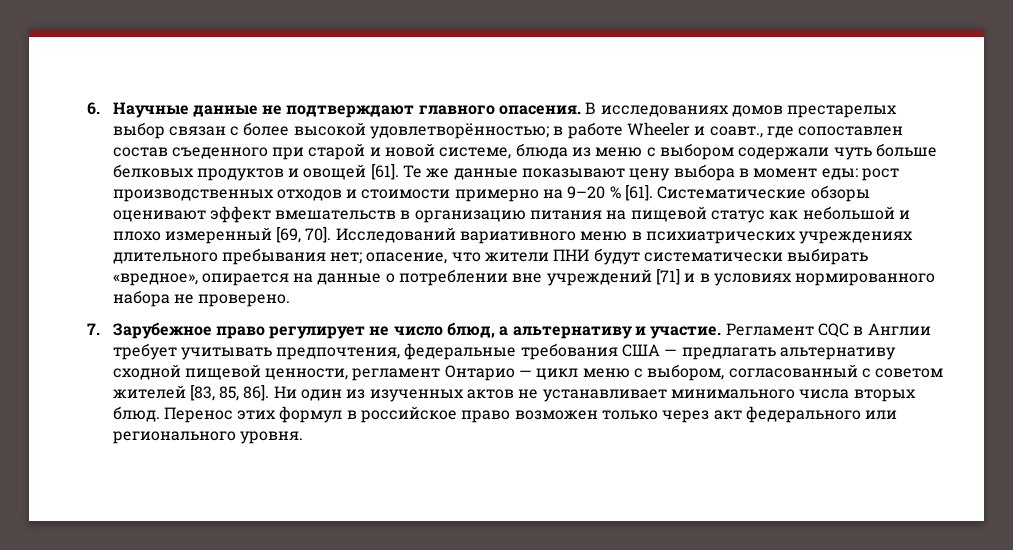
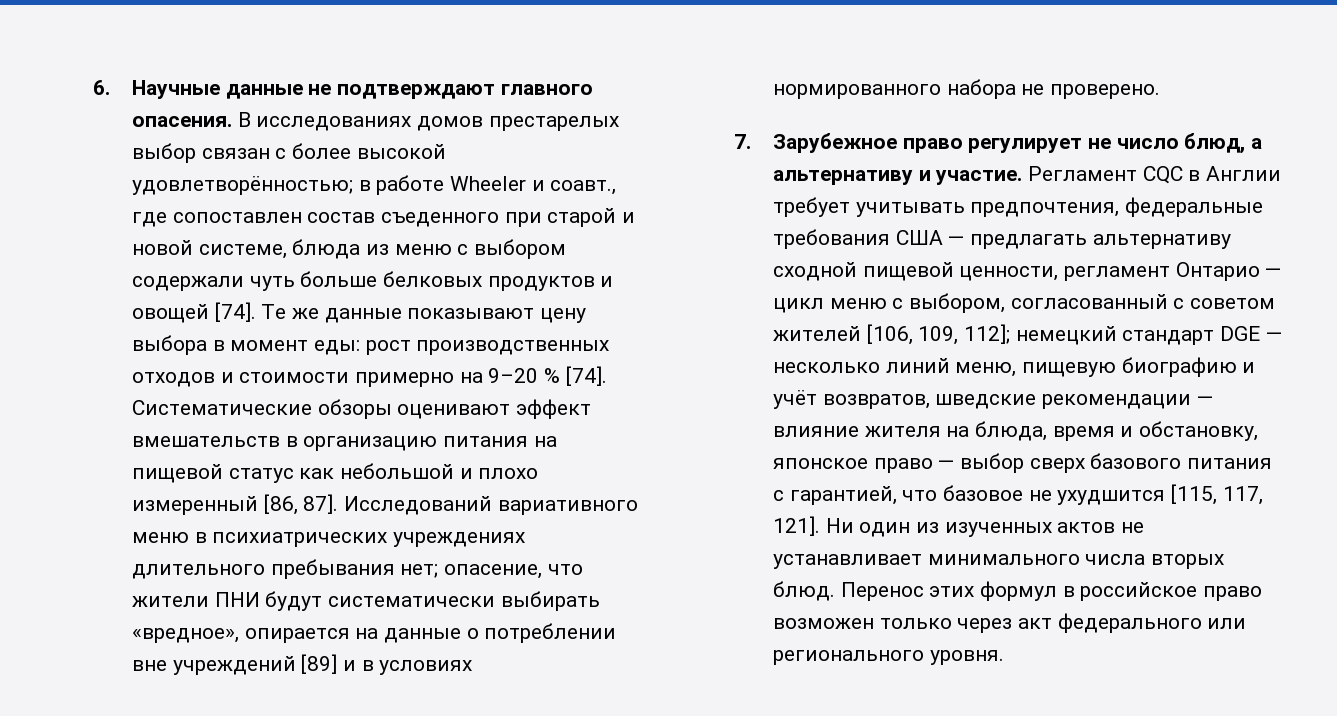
- В исследованиях домов престарелых выбор связан с более высокой удовлетворённостью; в работе Wheeler и соавт., где сопоставлен состав съеденного при старой и новой системе, блюда из меню с выбором содержали чуть больше белковых продуктов и овощей [61].
+ В исследованиях домов престарелых выбор связан с более высокой удовлетворённостью; в работе Wheeler и соавт., где сопоставлен состав съеденного при старой и новой системе, блюда из меню с выбором содержали чуть больше белковых продуктов и овощей [74].
- Те же данные показывают цену выбора в момент еды: рост производственных отходов и стоимости примерно на 9–20 % [61].
+ Те же данные показывают цену выбора в момент еды: рост производственных отходов и стоимости примерно на 9–20 % [74].
- Систематические обзоры оценивают эффект вмешательств в организацию питания на пищевой статус как небольшой и плохо измеренный [69, 70].
+ Систематические обзоры оценивают эффект вмешательств в организацию питания на пищевой статус как небольшой и плохо измеренный [86, 87].
- Исследований вариативного меню в психиатрических учреждениях длительного пребывания нет; опасение, что жители ПНИ будут систематически выбирать «вредное», опирается на данные о потреблении вне учреждений [71] и в условиях нормированного набора не проверено.
+ Исследований вариативного меню в психиатрических учреждениях длительного пребывания нет; опасение, что жители ПНИ будут систематически выбирать «вредное», опирается на данные о потреблении вне учреждений [89] и в условиях нормированного набора не проверено.
- Регламент CQC в Англии требует учитывать предпочтения, федеральные требования США — предлагать альтернативу сходной пищевой ценности, регламент Онтарио — цикл меню с выбором, согласованный с советом жителей [83, 85, 86].
+ Регламент CQC в Англии требует учитывать предпочтения, федеральные требования США — предлагать альтернативу сходной пищевой ценности, регламент Онтарио — цикл меню с выбором, согласованный с советом жителей [106, 109, 112]; немецкий стандарт DGE — несколько линий меню, пищевую биографию и учёт возвратов, шведские рекомендации — влияние жителя на блюда, время и обстановку, японское право — выбор сверх базового питания с гарантией, что базовое не ухудшится [115, 117, 121].

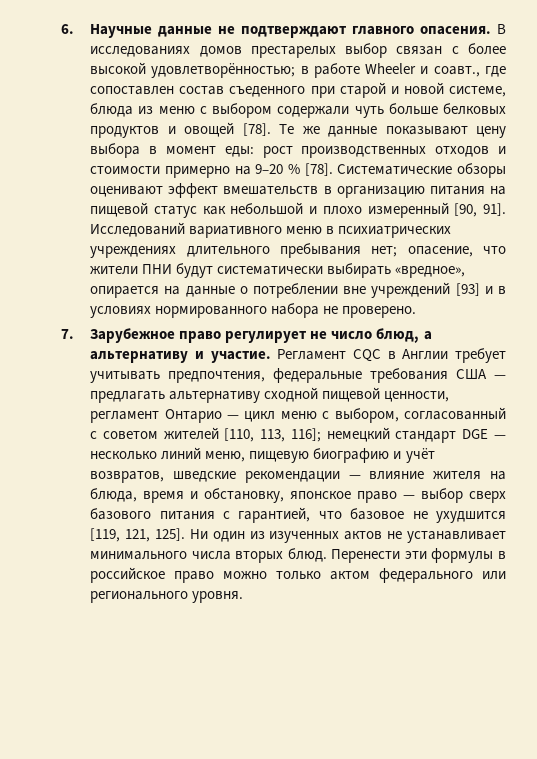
- В исследованиях домов престарелых выбор связан с более высокой удовлетворённостью; в работе Wheeler и соавт., где сопоставлен состав съеденного при старой и новой системе, блюда из меню с выбором содержали чуть больше белковых продуктов и овощей [74].
+ В исследованиях домов престарелых выбор связан с более высокой удовлетворённостью; в работе Wheeler и соавт., где сопоставлен состав съеденного при старой и новой системе, блюда из меню с выбором содержали чуть больше белковых продуктов и овощей [78].
- Те же данные показывают цену выбора в момент еды: рост производственных отходов и стоимости примерно на 9–20 % [74].
+ Те же данные показывают цену выбора в момент еды: рост производственных отходов и стоимости примерно на 9–20 % [78].
- Систематические обзоры оценивают эффект вмешательств в организацию питания на пищевой статус как небольшой и плохо измеренный [86, 87].
+ Систематические обзоры оценивают эффект вмешательств в организацию питания на пищевой статус как небольшой и плохо измеренный [90, 91].
- Исследований вариативного меню в психиатрических учреждениях длительного пребывания нет; опасение, что жители ПНИ будут систематически выбирать «вредное», опирается на данные о потреблении вне учреждений [89] и в условиях нормированного набора не проверено.
+ Исследований вариативного меню в психиатрических учреждениях длительного пребывания нет; опасение, что жители ПНИ будут систематически выбирать «вредное», опирается на данные о потреблении вне учреждений [93] и в условиях нормированного набора не проверено.
- Регламент CQC в Англии требует учитывать предпочтения, федеральные требования США — предлагать альтернативу сходной пищевой ценности, регламент Онтарио — цикл меню с выбором, согласованный с советом жителей [106, 109, 112];
+ Регламент CQC в Англии требует учитывать предпочтения, федеральные требования США — предлагать альтернативу сходной пищевой ценности, регламент Онтарио — цикл меню с выбором, согласованный с советом жителей [110, 113, 116];
- немецкий стандарт DGE — несколько линий меню, пищевую биографию и учёт возвратов, шведские рекомендации — влияние жителя на блюда, время и обстановку, японское право — выбор сверх базового питания с гарантией, что базовое не ухудшится [115, 117, 121].
+ немецкий стандарт DGE — несколько линий меню, пищевую биографию и учёт возвратов, шведские рекомендации — влияние жителя на блюда, время и обстановку, японское право — выбор сверх базового питания с гарантией, что базовое не ухудшится [119, 121, 125].
- Перенос этих формул в российское право возможен только через акт федерального или регионального уровня.
+ Перенести эти формулы в российское право можно только актом федерального или регионального уровня.

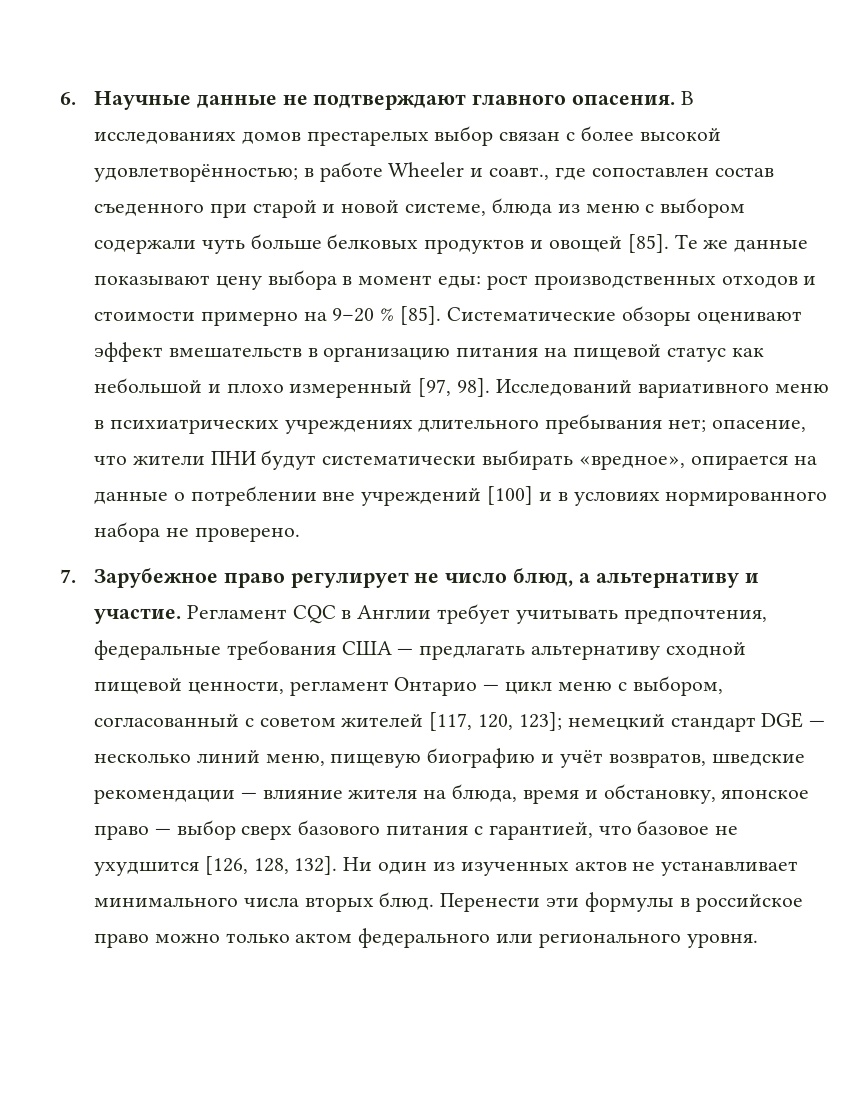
- В исследованиях домов престарелых выбор связан с более высокой удовлетворённостью; в работе Wheeler и соавт., где сопоставлен состав съеденного при старой и новой системе, блюда из меню с выбором содержали чуть больше белковых продуктов и овощей [78].
+ В исследованиях домов престарелых выбор связан с более высокой удовлетворённостью; в работе Wheeler и соавт., где сопоставлен состав съеденного при старой и новой системе, блюда из меню с выбором содержали чуть больше белковых продуктов и овощей [85].
- Те же данные показывают цену выбора в момент еды: рост производственных отходов и стоимости примерно на 9–20 % [78].
+ Те же данные показывают цену выбора в момент еды: рост производственных отходов и стоимости примерно на 9–20 % [85].
- Систематические обзоры оценивают эффект вмешательств в организацию питания на пищевой статус как небольшой и плохо измеренный [90, 91].
+ Систематические обзоры оценивают эффект вмешательств в организацию питания на пищевой статус как небольшой и плохо измеренный [97, 98].
- Исследований вариативного меню в психиатрических учреждениях длительного пребывания нет; опасение, что жители ПНИ будут систематически выбирать «вредное», опирается на данные о потреблении вне учреждений [93] и в условиях нормированного набора не проверено.
+ Исследований вариативного меню в психиатрических учреждениях длительного пребывания нет; опасение, что жители ПНИ будут систематически выбирать «вредное», опирается на данные о потреблении вне учреждений [100] и в условиях нормированного набора не проверено.
- Регламент CQC в Англии требует учитывать предпочтения, федеральные требования США — предлагать альтернативу сходной пищевой ценности, регламент Онтарио — цикл меню с выбором, согласованный с советом жителей [110, 113, 116];
+ Регламент CQC в Англии требует учитывать предпочтения, федеральные требования США — предлагать альтернативу сходной пищевой ценности, регламент Онтарио — цикл меню с выбором, согласованный с советом жителей [117, 120, 123];
- немецкий стандарт DGE — несколько линий меню, пищевую биографию и учёт возвратов, шведские рекомендации — влияние жителя на блюда, время и обстановку, японское право — выбор сверх базового питания с гарантией, что базовое не ухудшится [119, 121, 125].
+ немецкий стандарт DGE — несколько линий меню, пищевую биографию и учёт возвратов, шведские рекомендации — влияние жителя на блюда, время и обстановку, японское право — выбор сверх базового питания с гарантией, что базовое не ухудшится [126, 128, 132].

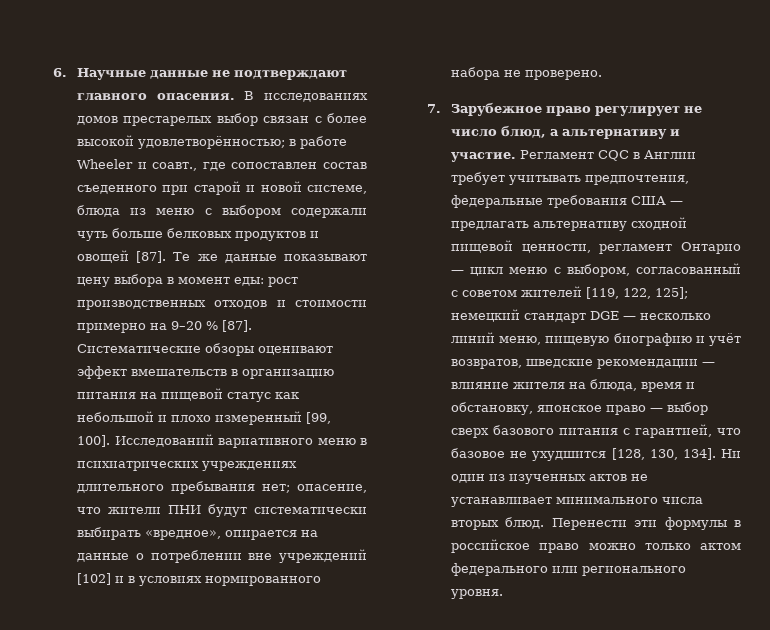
- В исследованиях домов престарелых выбор связан с более высокой удовлетворённостью; в работе Wheeler и соавт., где сопоставлен состав съеденного при старой и новой системе, блюда из меню с выбором содержали чуть больше белковых продуктов и овощей [85].
+ В исследованиях домов престарелых выбор связан с более высокой удовлетворённостью; в работе Wheeler и соавт., где сопоставлен состав съеденного при старой и новой системе, блюда из меню с выбором содержали чуть больше белковых продуктов и овощей [87].
- Те же данные показывают цену выбора в момент еды: рост производственных отходов и стоимости примерно на 9–20 % [85].
+ Те же данные показывают цену выбора в момент еды: рост производственных отходов и стоимости примерно на 9–20 % [87].
- Систематические обзоры оценивают эффект вмешательств в организацию питания на пищевой статус как небольшой и плохо измеренный [97, 98].
+ Систематические обзоры оценивают эффект вмешательств в организацию питания на пищевой статус как небольшой и плохо измеренный [99, 100].
- Исследований вариативного меню в психиатрических учреждениях длительного пребывания нет; опасение, что жители ПНИ будут систематически выбирать «вредное», опирается на данные о потреблении вне учреждений [100] и в условиях нормированного набора не проверено.
+ Исследований вариативного меню в психиатрических учреждениях длительного пребывания нет; опасение, что жители ПНИ будут систематически выбирать «вредное», опирается на данные о потреблении вне учреждений [102] и в условиях нормированного набора не проверено.
- Регламент CQC в Англии требует учитывать предпочтения, федеральные требования США — предлагать альтернативу сходной пищевой ценности, регламент Онтарио — цикл меню с выбором, согласованный с советом жителей [117, 120, 123];
+ Регламент CQC в Англии требует учитывать предпочтения, федеральные требования США — предлагать альтернативу сходной пищевой ценности, регламент Онтарио — цикл меню с выбором, согласованный с советом жителей [119, 122, 125];
- немецкий стандарт DGE — несколько линий меню, пищевую биографию и учёт возвратов, шведские рекомендации — влияние жителя на блюда, время и обстановку, японское право — выбор сверх базового питания с гарантией, что базовое не ухудшится [126, 128, 132].
+ немецкий стандарт DGE — несколько линий меню, пищевую биографию и учёт возвратов, шведские рекомендации — влияние жителя на блюда, время и обстановку, японское право — выбор сверх базового питания с гарантией, что базовое не ухудшится [128, 130, 134].

